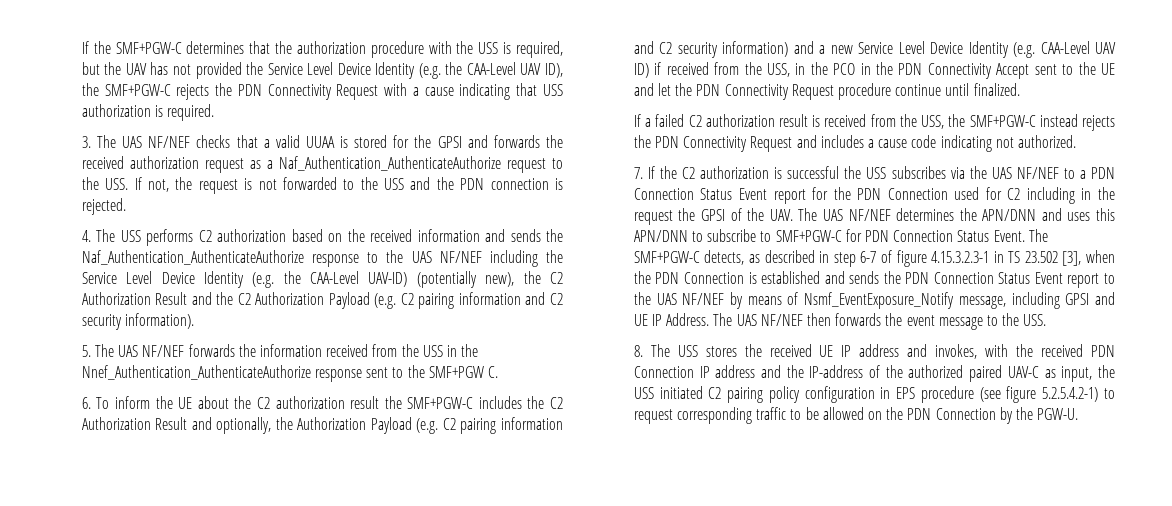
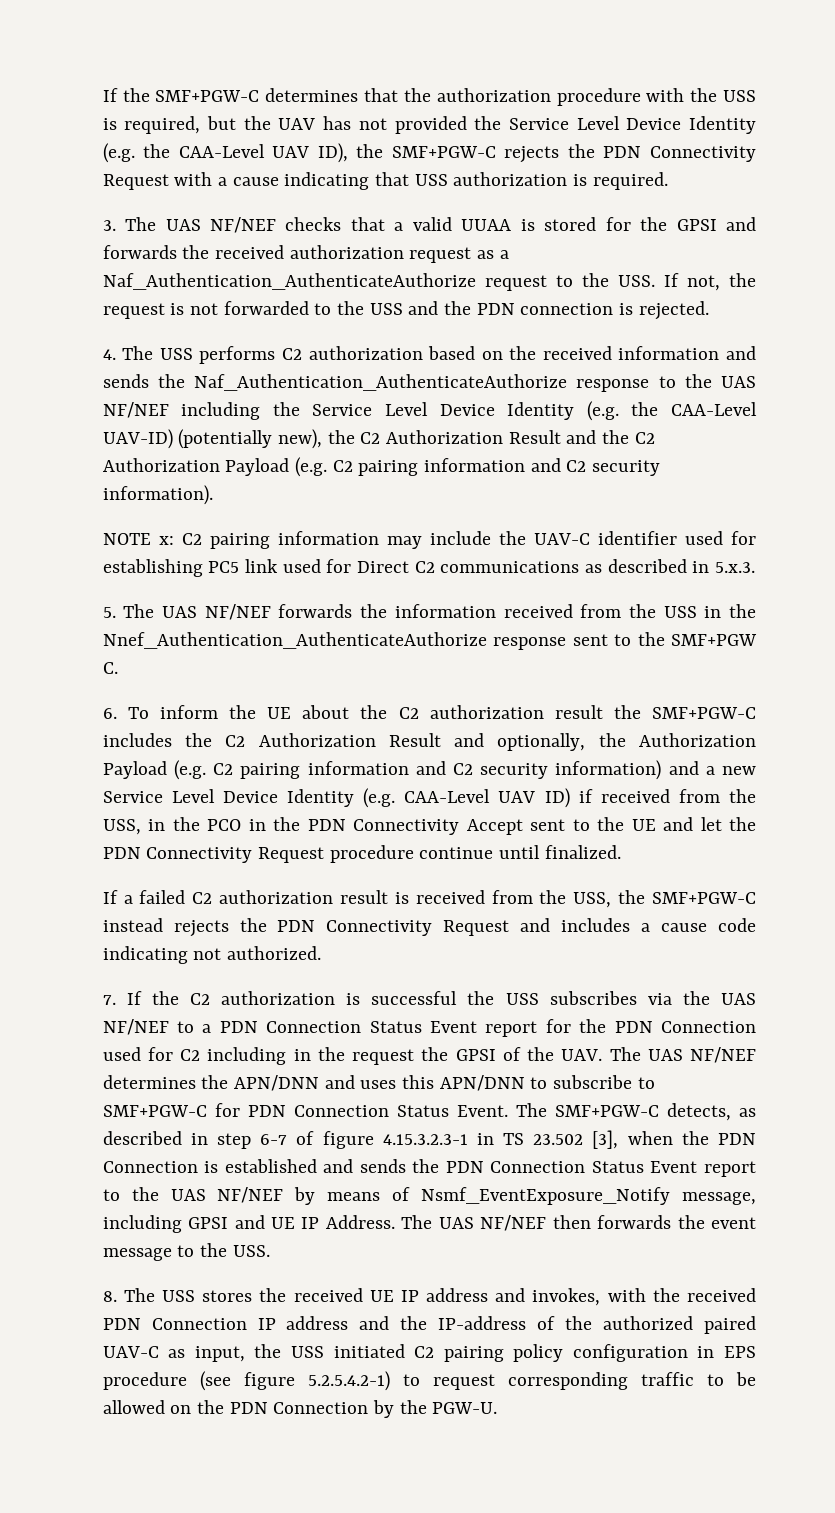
+ NOTE x: C2 pairing information may include the UAV-C identifier used for establishing PC5 link used for Direct C2 communications as described in 5.x.3.

